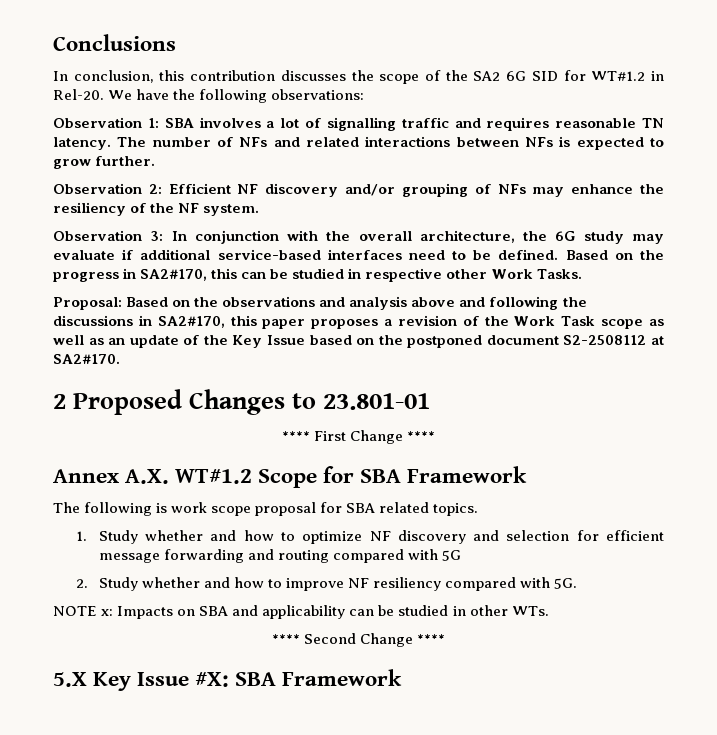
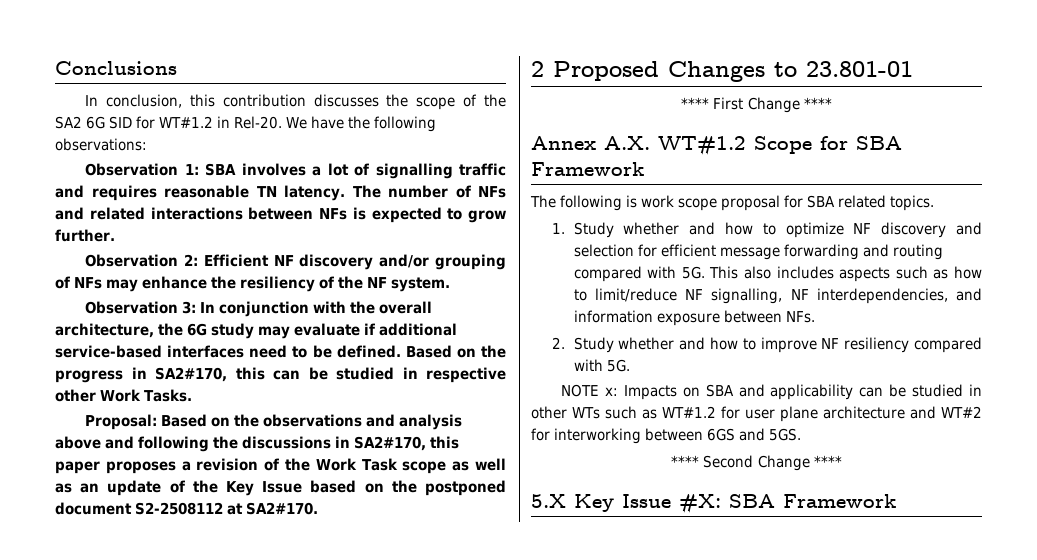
- 1. Study whether and how to optimize NF discovery and selection for efficient message forwarding and routing compared with 5G
+ 1. Study whether and how to optimize NF discovery and selection for efficient message forwarding and routing compared with 5G. This also includes aspects such as how to limit/reduce NF signalling, NF interdependencies, and information exposure between NFs.
- NOTE x: Impacts on SBA and applicability can be studied in other WTs.
+ NOTE x: Impacts on SBA and applicability can be studied in other WTs such as WT#1.2 for user plane architecture and WT#2 for interworking between 6GS and 5GS.

